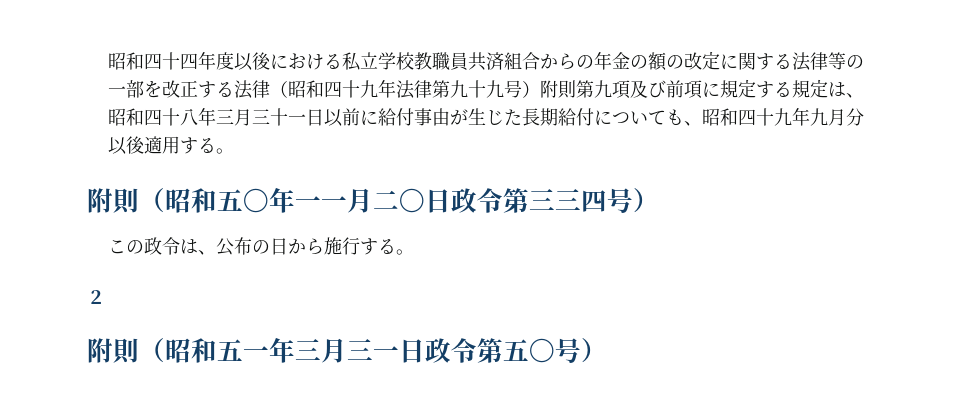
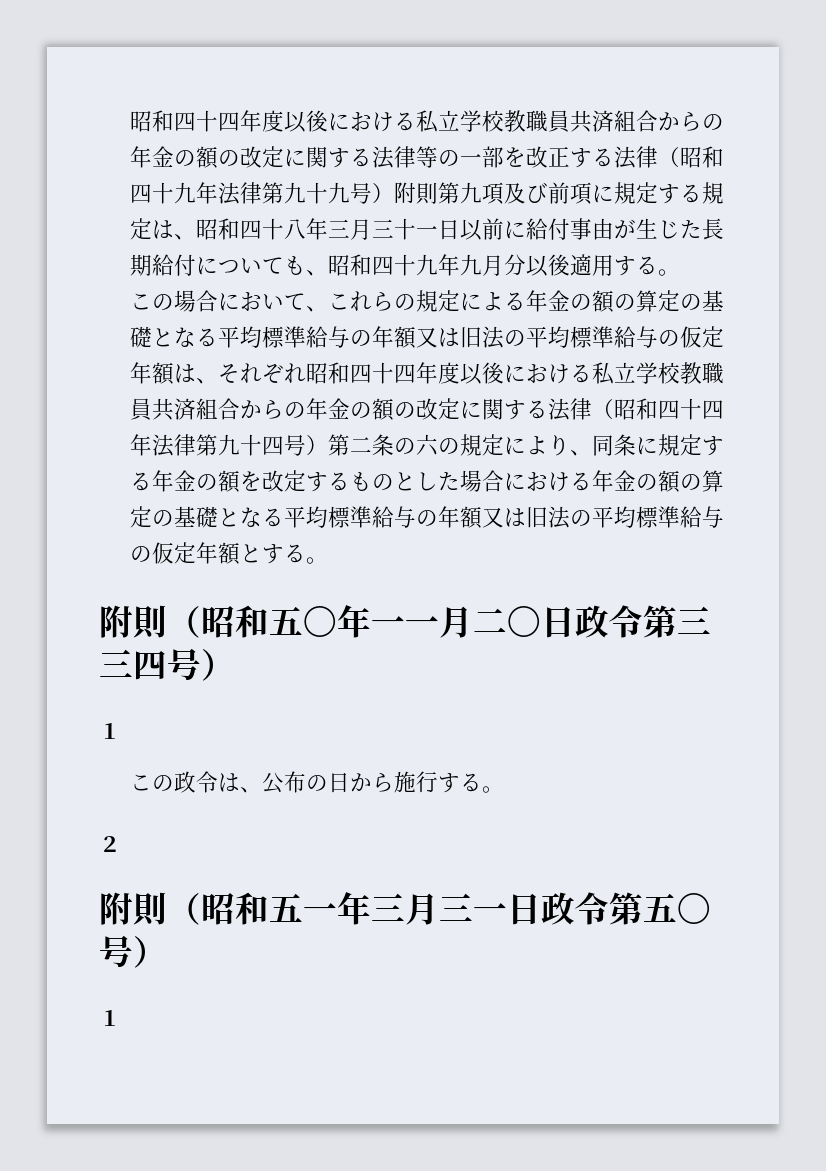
+ この場合において、これらの規定による年金の額の算定の基礎となる平均標準給与の年額又は旧法の平均標準給与の仮定年額は、それぞれ昭和四十四年度以後における私立学校教職員共済組合からの年金の額の改定に関する法律（昭和四十四年法律第九十四号）第二条の六の規定により、同条に規定する年金の額を改定するものとした場合における年金の額の算定の基礎となる平均標準給与の年額又は旧法の平均標準給与の仮定年額とする。
  附則（昭和五〇年一一月二〇日政令第三三四号）
+ １
  附則（昭和五一年三月三一日政令第五〇号）
+ １

